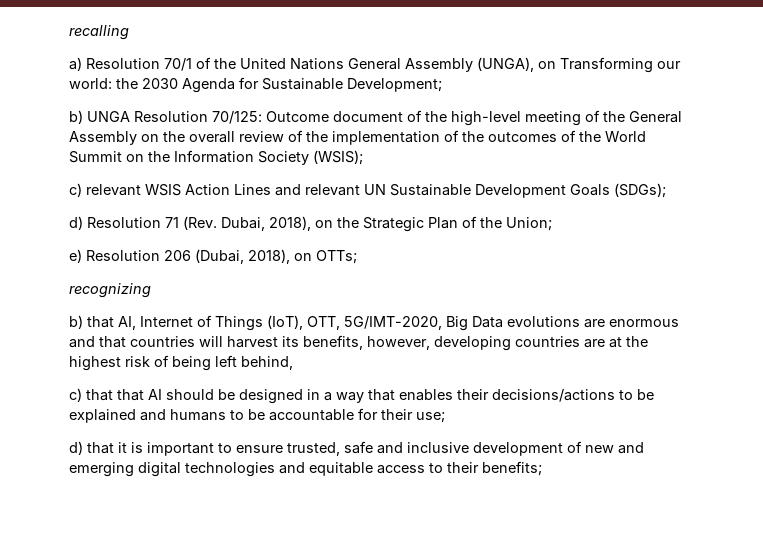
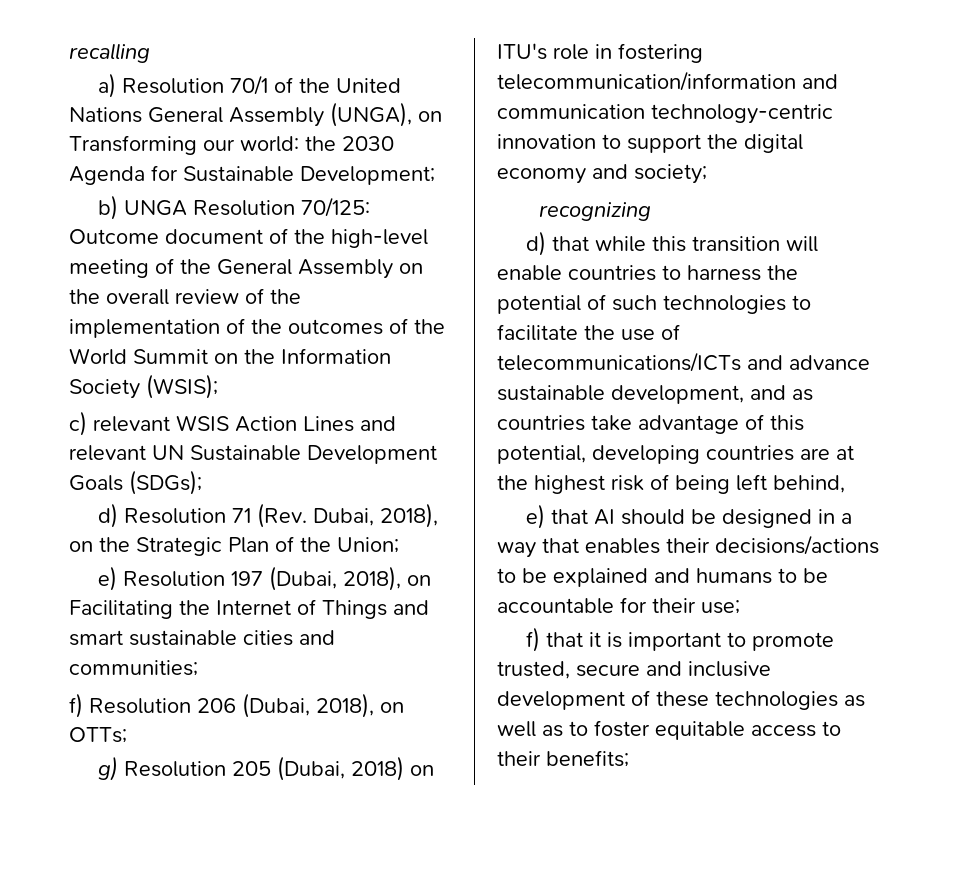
- e) Resolution 206 (Dubai, 2018), on OTTs;
+ e) Resolution 197 (Dubai, 2018), on Facilitating the Internet of Things and smart sustainable cities and communities;
+ f) Resolution 206 (Dubai, 2018), on OTTs;
+ g) Resolution 205 (Dubai, 2018) on ITU's role in fostering telecommunication/information and communication technology-centric innovation to support the digital economy and society;
  recognizing
- b) that AI, Internet of Things (IoT), OTT, 5G/IMT-2020, Big Data evolutions are enormous and that countries will harvest its benefits, however, developing countries are at the highest risk of being left behind,
+ d) that while this transition will enable countries to harness the potential of such technologies to facilitate the use of telecommunications/ICTs and advance sustainable development, and as countries take advantage of this potential, developing countries are at the highest risk of being left behind,
- c) that that AI should be designed in a way that enables their decisions/actions to be explained and humans to be accountable for their use;
+ e) that AI should be designed in a way that enables their decisions/actions to be explained and humans to be accountable for their use;
- d) that it is important to ensure trusted, safe and inclusive development of new and emerging digital technologies and equitable access to their benefits;
+ f) that it is important to promote trusted, secure and inclusive development of these technologies as well as to foster equitable access to their benefits;

